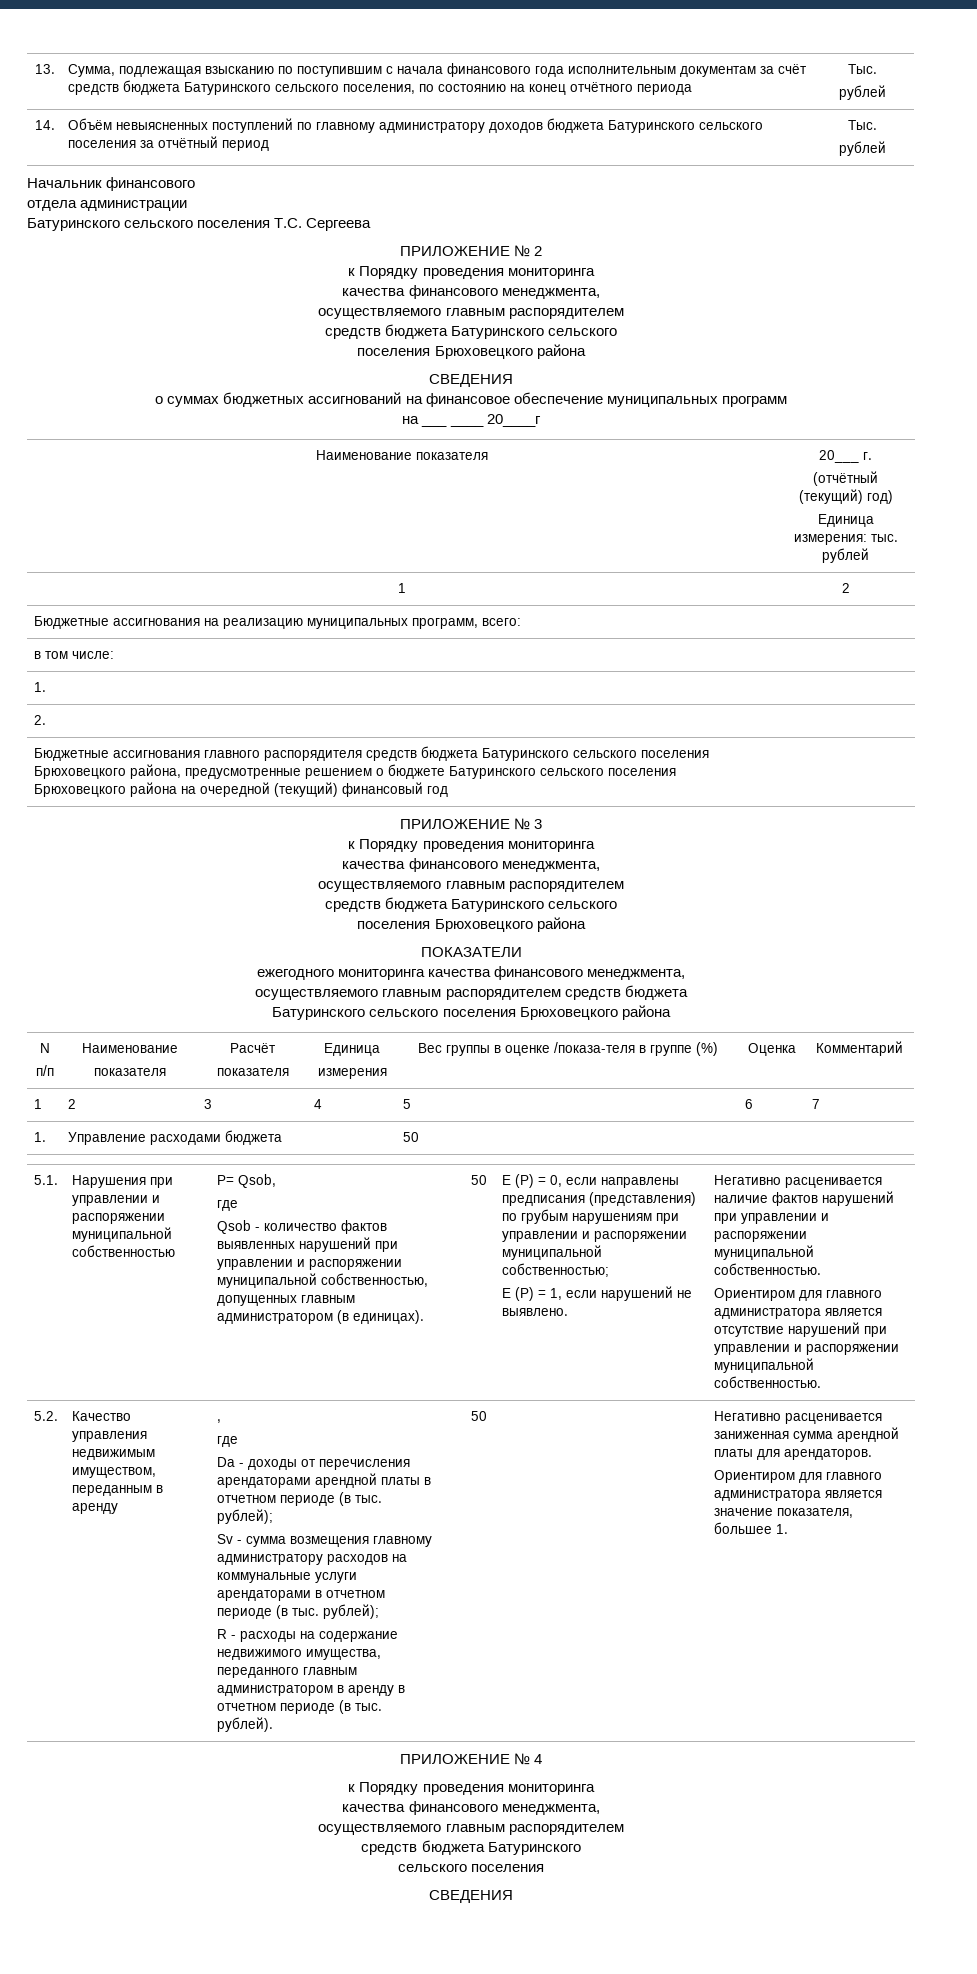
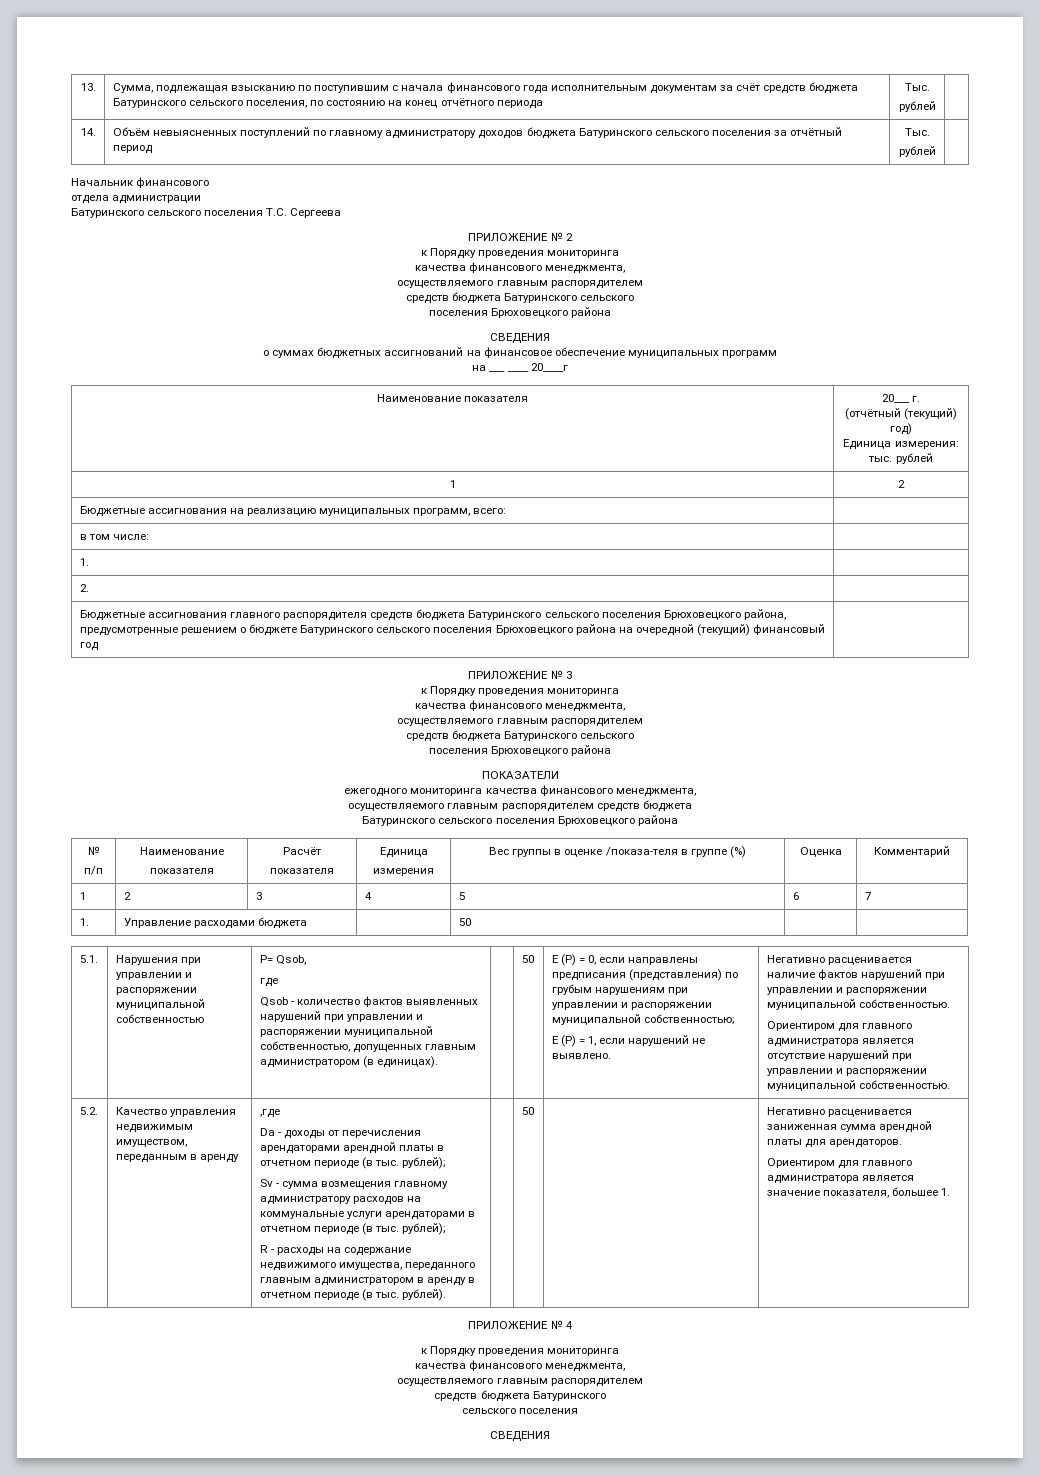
  осуществляемого главным распорядителем средств бюджета
  Батуринского сельского поселения Брюховецкого района
- N
+ №
- ,
- где
+ ,где

